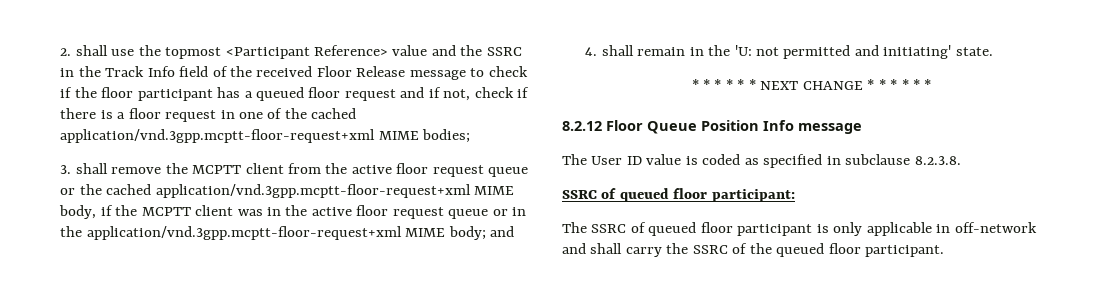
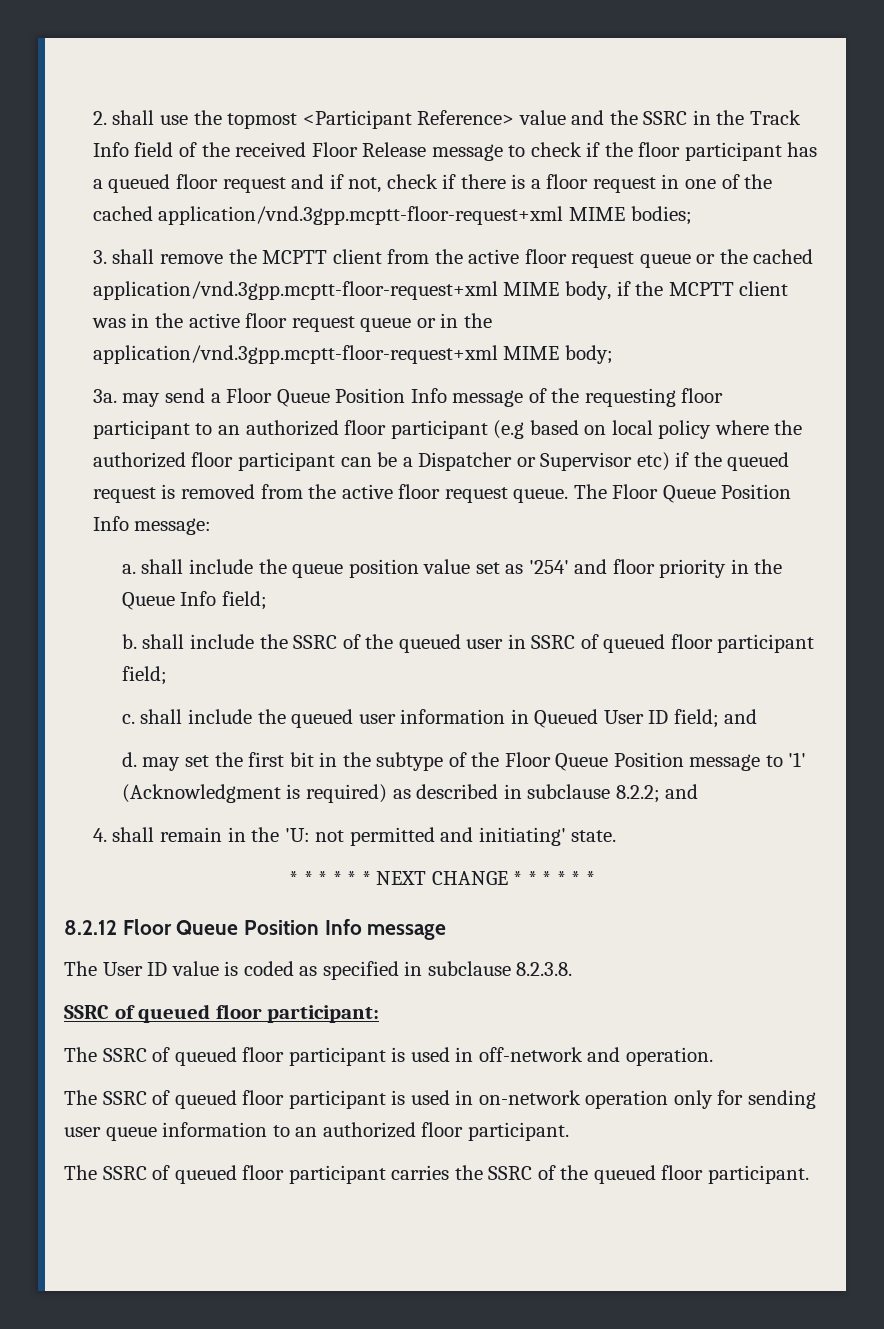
- 3. shall remove the MCPTT client from the active floor request queue or the cached application/vnd.3gpp.mcptt-floor-request+xml MIME body, if the MCPTT client was in the active floor request queue or in the application/vnd.3gpp.mcptt-floor-request+xml MIME body; and
+ 3. shall remove the MCPTT client from the active floor request queue or the cached application/vnd.3gpp.mcptt-floor-request+xml MIME body, if the MCPTT client was in the active floor request queue or in the application/vnd.3gpp.mcptt-floor-request+xml MIME body;
+ 3a. may send a Floor Queue Position Info message of the requesting floor participant to an authorized floor participant (e.g based on local policy where the authorized floor participant can be a Dispatcher or Supervisor etc) if the queued request is removed from the active floor request queue. The Floor Queue Position Info message:
+ a. shall include the queue position value set as '254' and floor priority in the Queue Info field;
+ b. shall include the SSRC of the queued user in SSRC of queued floor participant field;
+ c. shall include the queued user information in Queued User ID field; and
+ d. may set the first bit in the subtype of the Floor Queue Position message to '1' (Acknowledgment is required) as described in subclause 8.2.2; and
- The SSRC of queued floor participant is only applicable in off-network and shall carry the SSRC of the queued floor participant.
+ The SSRC of queued floor participant is used in off-network and operation.
+ The SSRC of queued floor participant is used in on-network operation only for sending user queue information to an authorized floor participant.
+ The SSRC of queued floor participant carries the SSRC of the queued floor participant.

